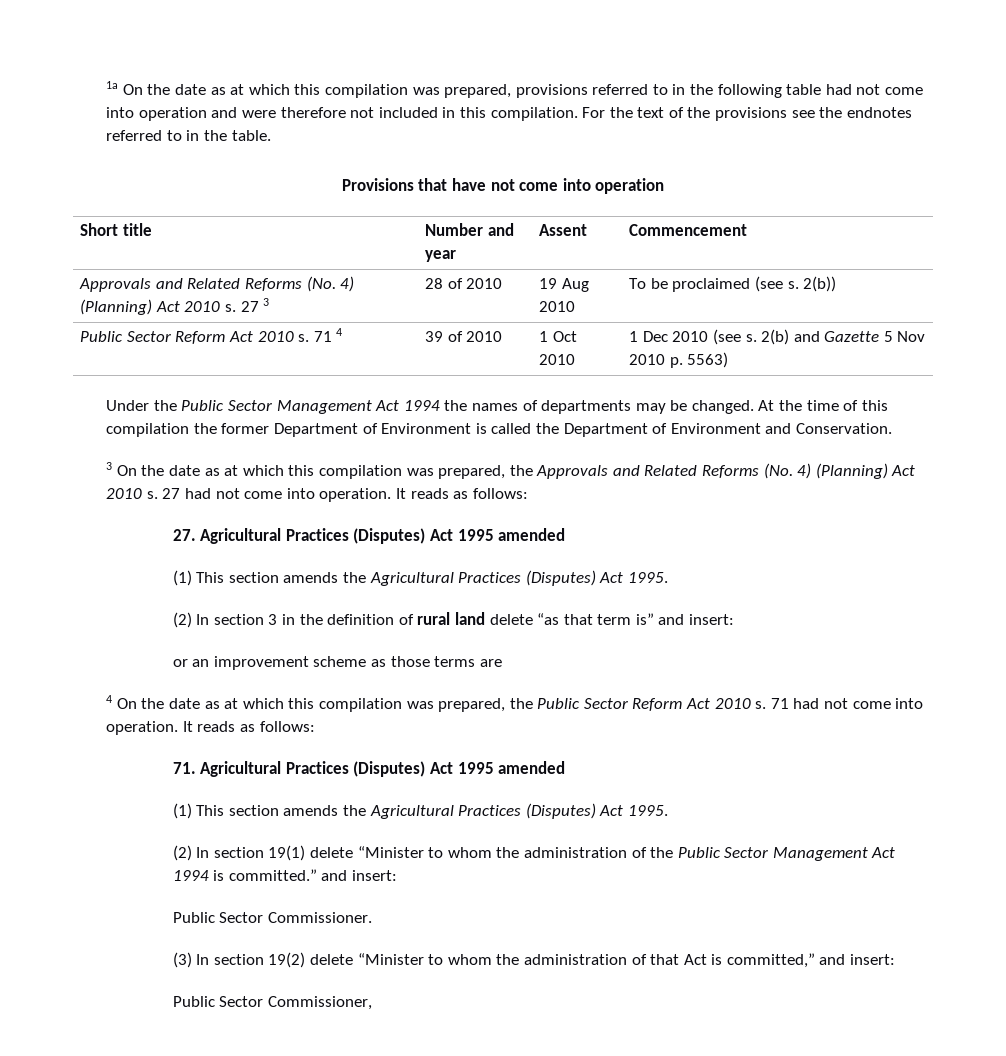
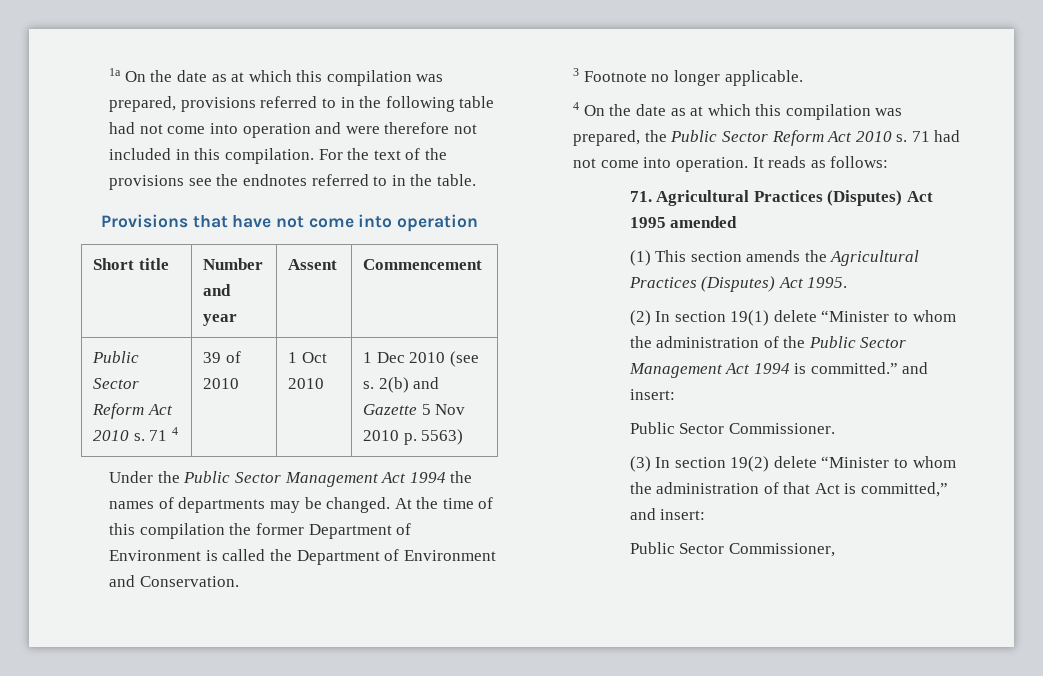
- Approvals and Related Reforms (No. 4) (Planning) Act 2010 s. 27 3 | 28 of 2010 | 19 Aug 2010 | To be proclaimed (see s. 2(b))
- 3 On the date as at which this compilation was prepared, the Approvals and Related Reforms (No. 4) (Planning) Act 2010 s. 27 had not come into operation. It reads as follows:
- 27. Agricultural Practices (Disputes) Act 1995 amended
- (1) This section amends the Agricultural Practices (Disputes) Act 1995.
- (2) In section 3 in the definition of rural land delete “as that term is” and insert:
- or an improvement scheme as those terms are
+ 3 Footnote no longer applicable.

